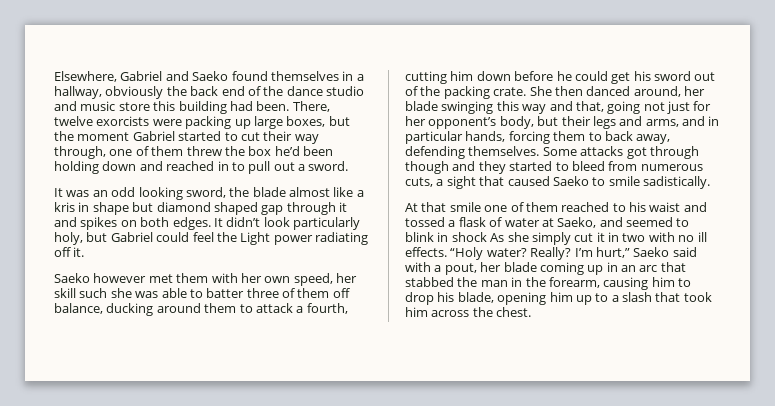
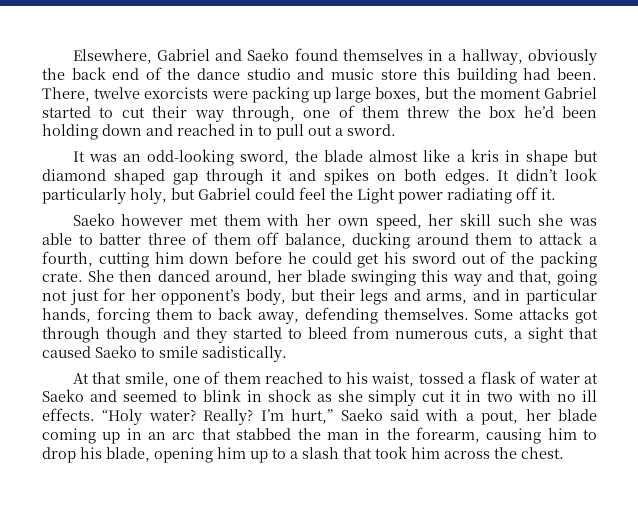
- It was an odd looking sword, the blade almost like a kris in shape but diamond shaped gap through it and spikes on both edges.
+ It was an odd-looking sword, the blade almost like a kris in shape but diamond shaped gap through it and spikes on both edges.
- At that smile one of them reached to his waist and tossed a flask of water at Saeko, and seemed to blink in shock As she simply cut it in two with no ill effects.
+ At that smile, one of them reached to his waist, tossed a flask of water at Saeko and seemed to blink in shock as she simply cut it in two with no ill effects.

